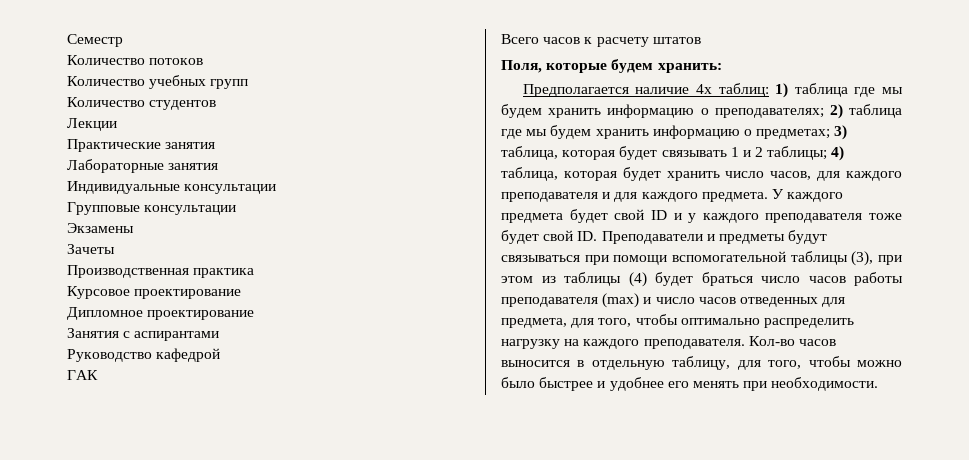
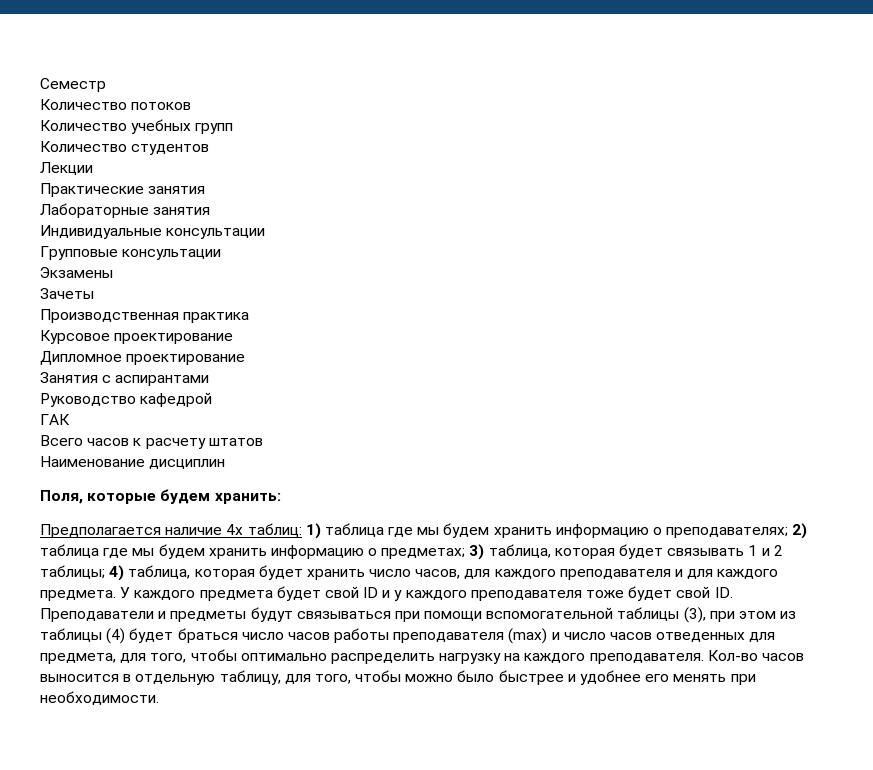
+ Наименование дисциплин

